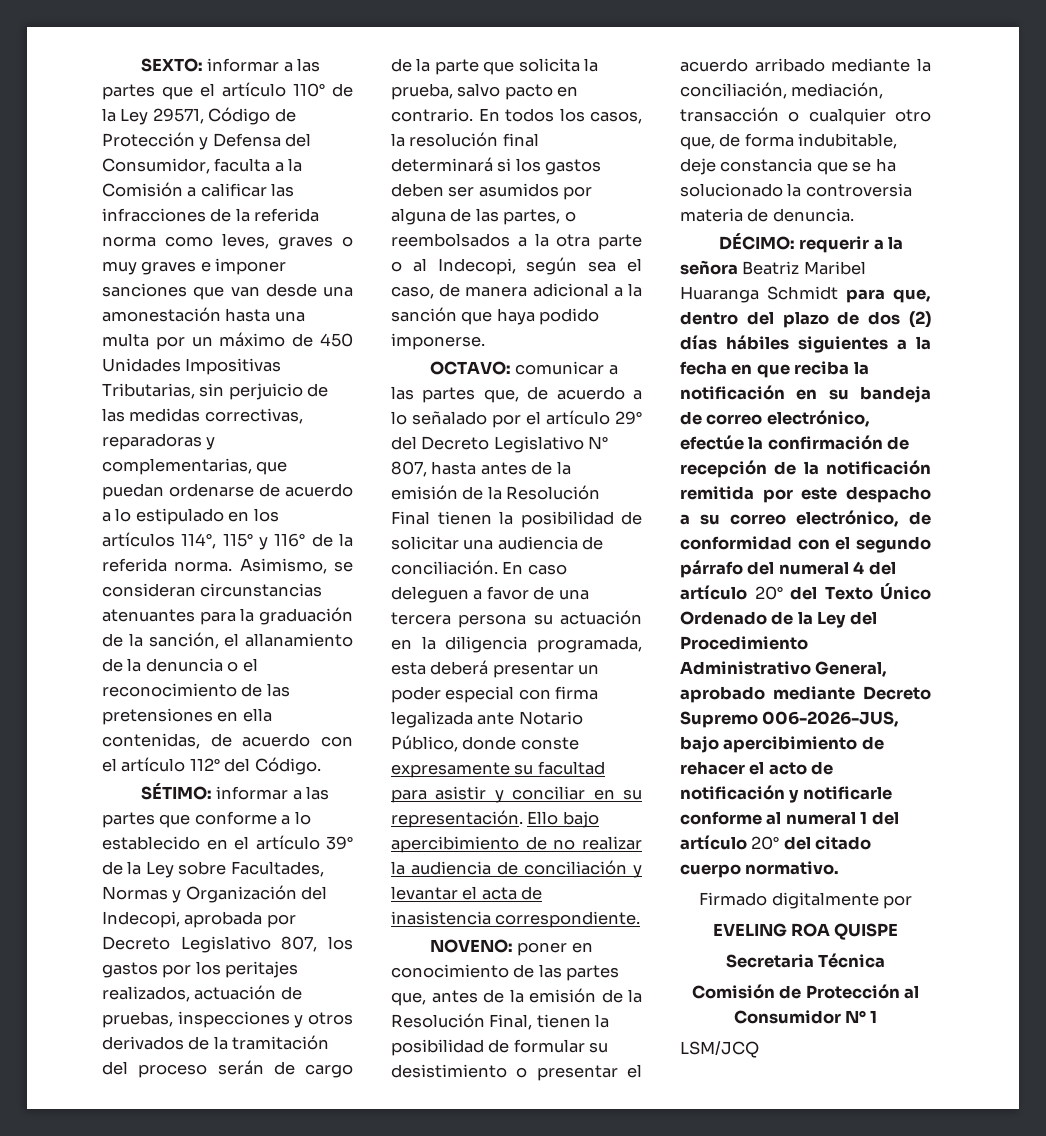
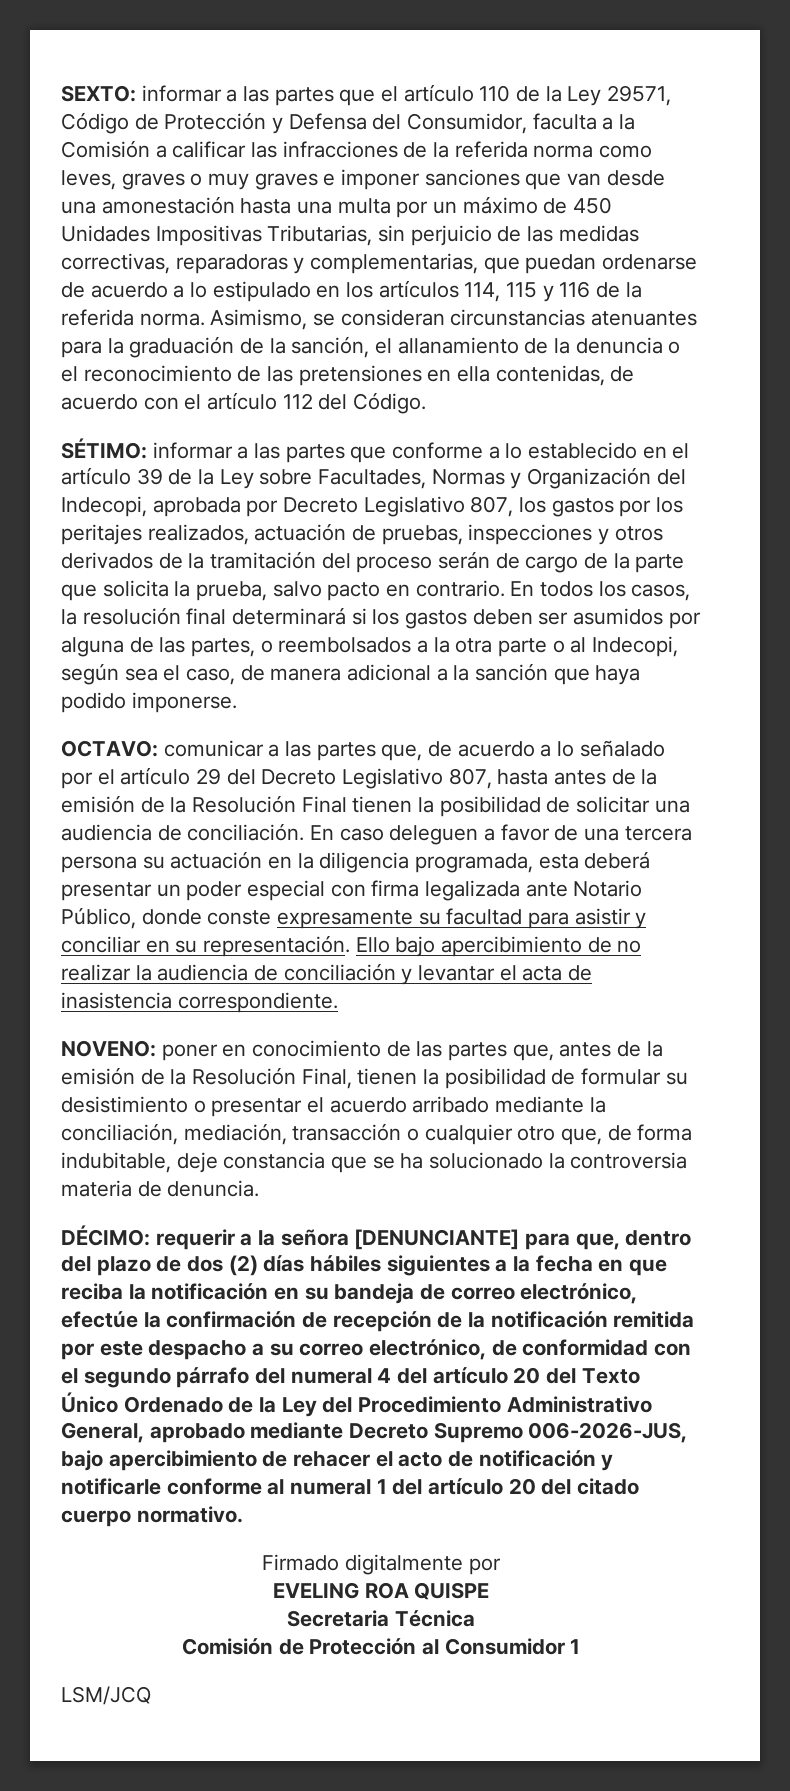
- informar a las partes que el artículo 110° de la Ley 29571, Código de Protección y Defensa del Consumidor, faculta a la Comisión a calificar las infracciones de la referida norma como leves, graves o muy graves e imponer sanciones que van desde una amonestación hasta una multa por un máximo de 450 Unidades Impositivas Tributarias, sin perjuicio de las medidas correctivas, reparadoras y complementarias, que puedan ordenarse de acuerdo a lo estipulado en los artículos 114°, 115° y 116° de la referida norma.
+ informar a las partes que el artículo 110 de la Ley 29571, Código de Protección y Defensa del Consumidor, faculta a la Comisión a calificar las infracciones de la referida norma como leves, graves o muy graves e imponer sanciones que van desde una amonestación hasta una multa por un máximo de 450 Unidades Impositivas Tributarias, sin perjuicio de las medidas correctivas, reparadoras y complementarias, que puedan ordenarse de acuerdo a lo estipulado en los artículos 114, 115 y 116 de la referida norma.
- Asimismo, se consideran circunstancias atenuantes para la graduación de la sanción, el allanamiento de la denuncia o el reconocimiento de las pretensiones en ella contenidas, de acuerdo con el artículo 112° del Código.
+ Asimismo, se consideran circunstancias atenuantes para la graduación de la sanción, el allanamiento de la denuncia o el reconocimiento de las pretensiones en ella contenidas, de acuerdo con el artículo 112 del Código.
- SÉTIMO: informar a las partes que conforme a lo establecido en el artículo 39° de la Ley sobre Facultades, Normas y Organización del Indecopi, aprobada por Decreto Legislativo 807, los gastos por los peritajes realizados, actuación de pruebas, inspecciones y otros derivados de la tramitación del proceso serán de cargo de la parte que solicita la prueba, salvo pacto en contrario.
+ SÉTIMO: informar a las partes que conforme a lo establecido en el artículo 39 de la Ley sobre Facultades, Normas y Organización del Indecopi, aprobada por Decreto Legislativo 807, los gastos por los peritajes realizados, actuación de pruebas, inspecciones y otros derivados de la tramitación del proceso serán de cargo de la parte que solicita la prueba, salvo pacto en contrario.
- OCTAVO: comunicar a las partes que, de acuerdo a lo señalado por el artículo 29° del Decreto Legislativo N° 807, hasta antes de la emisión de la Resolución Final tienen la posibilidad de solicitar una audiencia de conciliación.
+ OCTAVO: comunicar a las partes que, de acuerdo a lo señalado por el artículo 29 del Decreto Legislativo 807, hasta antes de la emisión de la Resolución Final tienen la posibilidad de solicitar una audiencia de conciliación.
- requerir a la señora Beatriz Maribel Huaranga Schmidt para que, dentro del plazo de dos (2) días hábiles siguientes a la fecha en que reciba la notificación en su bandeja de correo electrónico, efectúe la confirmación de recepción de la notificación remitida por este despacho a su correo electrónico, de conformidad con el segundo párrafo del numeral 4 del artículo 20° del Texto Único Ordenado de la Ley del Procedimiento Administrativo General, aprobado mediante Decreto Supremo 006-2026-JUS, bajo apercibimiento de rehacer el acto de notificación y notificarle conforme al numeral 1 del artículo 20° del citado cuerpo normativo.
+ requerir a la señora [DENUNCIANTE] para que, dentro del plazo de dos (2) días hábiles siguientes a la fecha en que reciba la notificación en su bandeja de correo electrónico, efectúe la confirmación de recepción de la notificación remitida por este despacho a su correo electrónico, de conformidad con el segundo párrafo del numeral 4 del artículo 20 del Texto Único Ordenado de la Ley del Procedimiento Administrativo General, aprobado mediante Decreto Supremo 006-2026-JUS, bajo apercibimiento de rehacer el acto de notificación y notificarle conforme al numeral 1 del artículo 20 del citado cuerpo normativo.
- Comisión de Protección al Consumidor N° 1
+ Comisión de Protección al Consumidor 1

